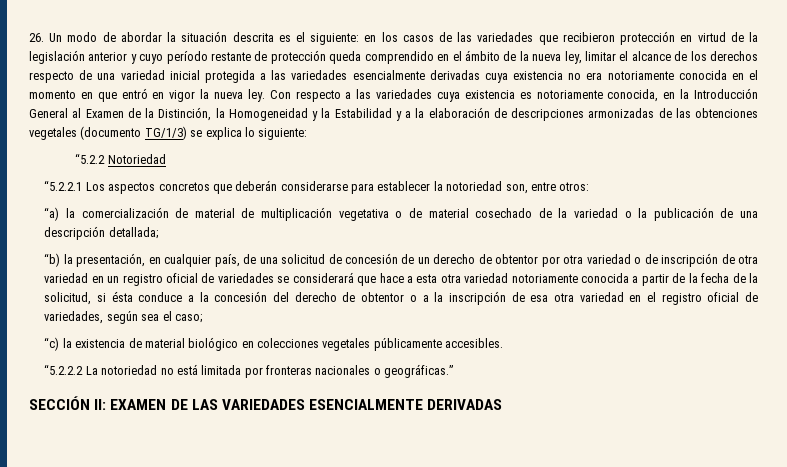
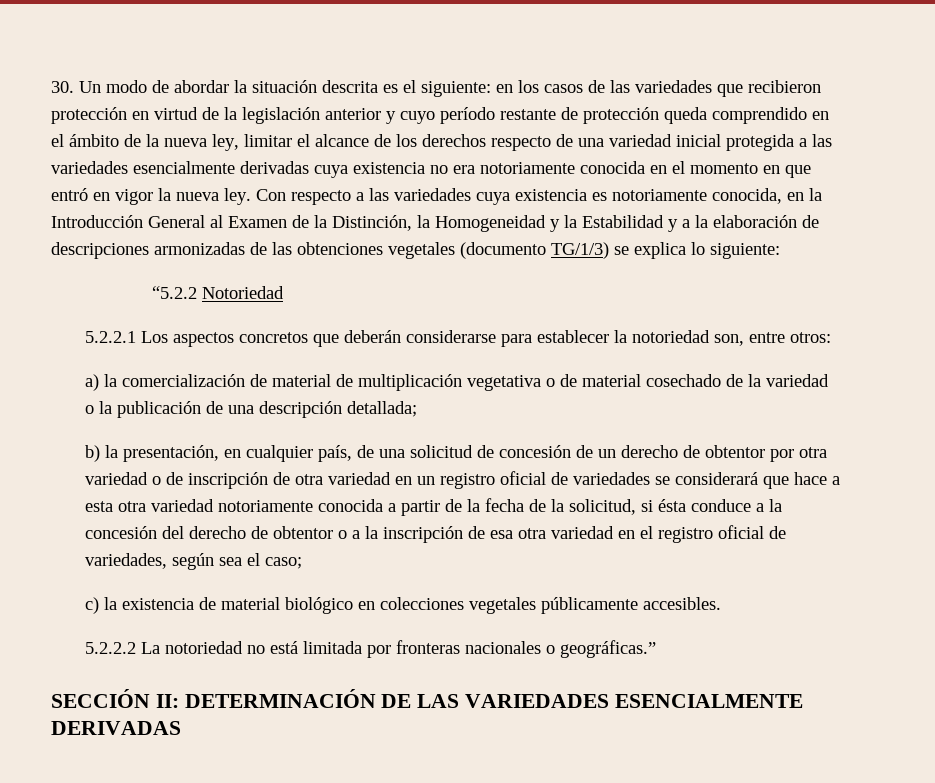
- 26. Un modo de abordar la situación descrita es el siguiente:
+ 30. Un modo de abordar la situación descrita es el siguiente:
- “5.2.2.1 Los aspectos concretos que deberán considerarse para establecer la notoriedad son, entre otros:
+ 5.2.2.1 Los aspectos concretos que deberán considerarse para establecer la notoriedad son, entre otros:
- “a) la comercialización de material de multiplicación vegetativa o de material cosechado de la variedad o la publicación de una descripción detallada;
+ a) la comercialización de material de multiplicación vegetativa o de material cosechado de la variedad o la publicación de una descripción detallada;
- “b) la presentación, en cualquier país, de una solicitud de concesión de un derecho de obtentor por otra variedad o de inscripción de otra variedad en un registro oficial de variedades se considerará que hace a esta otra variedad notoriamente conocida a partir de la fecha de la solicitud, si ésta conduce a la concesión del derecho de obtentor o a la inscripción de esa otra variedad en el registro oficial de variedades, según sea el caso;
+ b) la presentación, en cualquier país, de una solicitud de concesión de un derecho de obtentor por otra variedad o de inscripción de otra variedad en un registro oficial de variedades se considerará que hace a esta otra variedad notoriamente conocida a partir de la fecha de la solicitud, si ésta conduce a la concesión del derecho de obtentor o a la inscripción de esa otra variedad en el registro oficial de variedades, según sea el caso;
- “c) la existencia de material biológico en colecciones vegetales públicamente accesibles.
+ c) la existencia de material biológico en colecciones vegetales públicamente accesibles.
- “5.2.2.2 La notoriedad no está limitada por fronteras nacionales o geográficas.”
+ 5.2.2.2 La notoriedad no está limitada por fronteras nacionales o geográficas.”
- SECCIÓN II: EXAMEN DE LAS VARIEDADES ESENCIALMENTE DERIVADAS
+ SECCIÓN II: DETERMINACIÓN DE LAS VARIEDADES ESENCIALMENTE DERIVADAS

